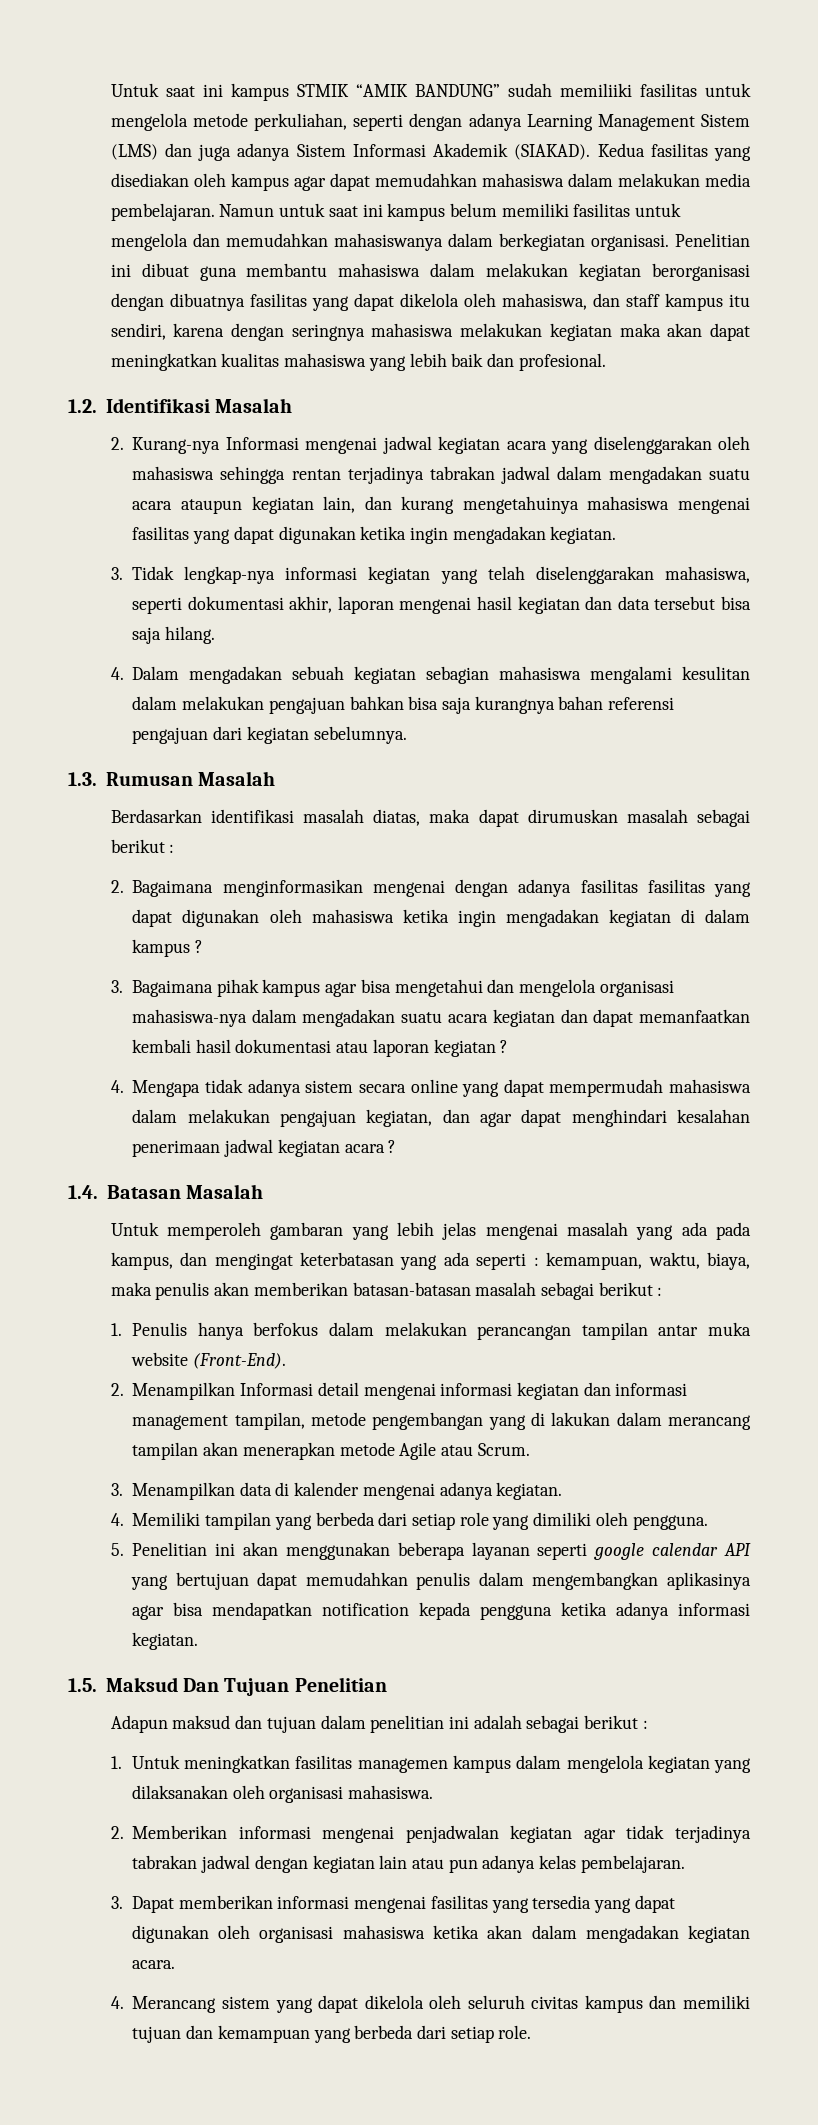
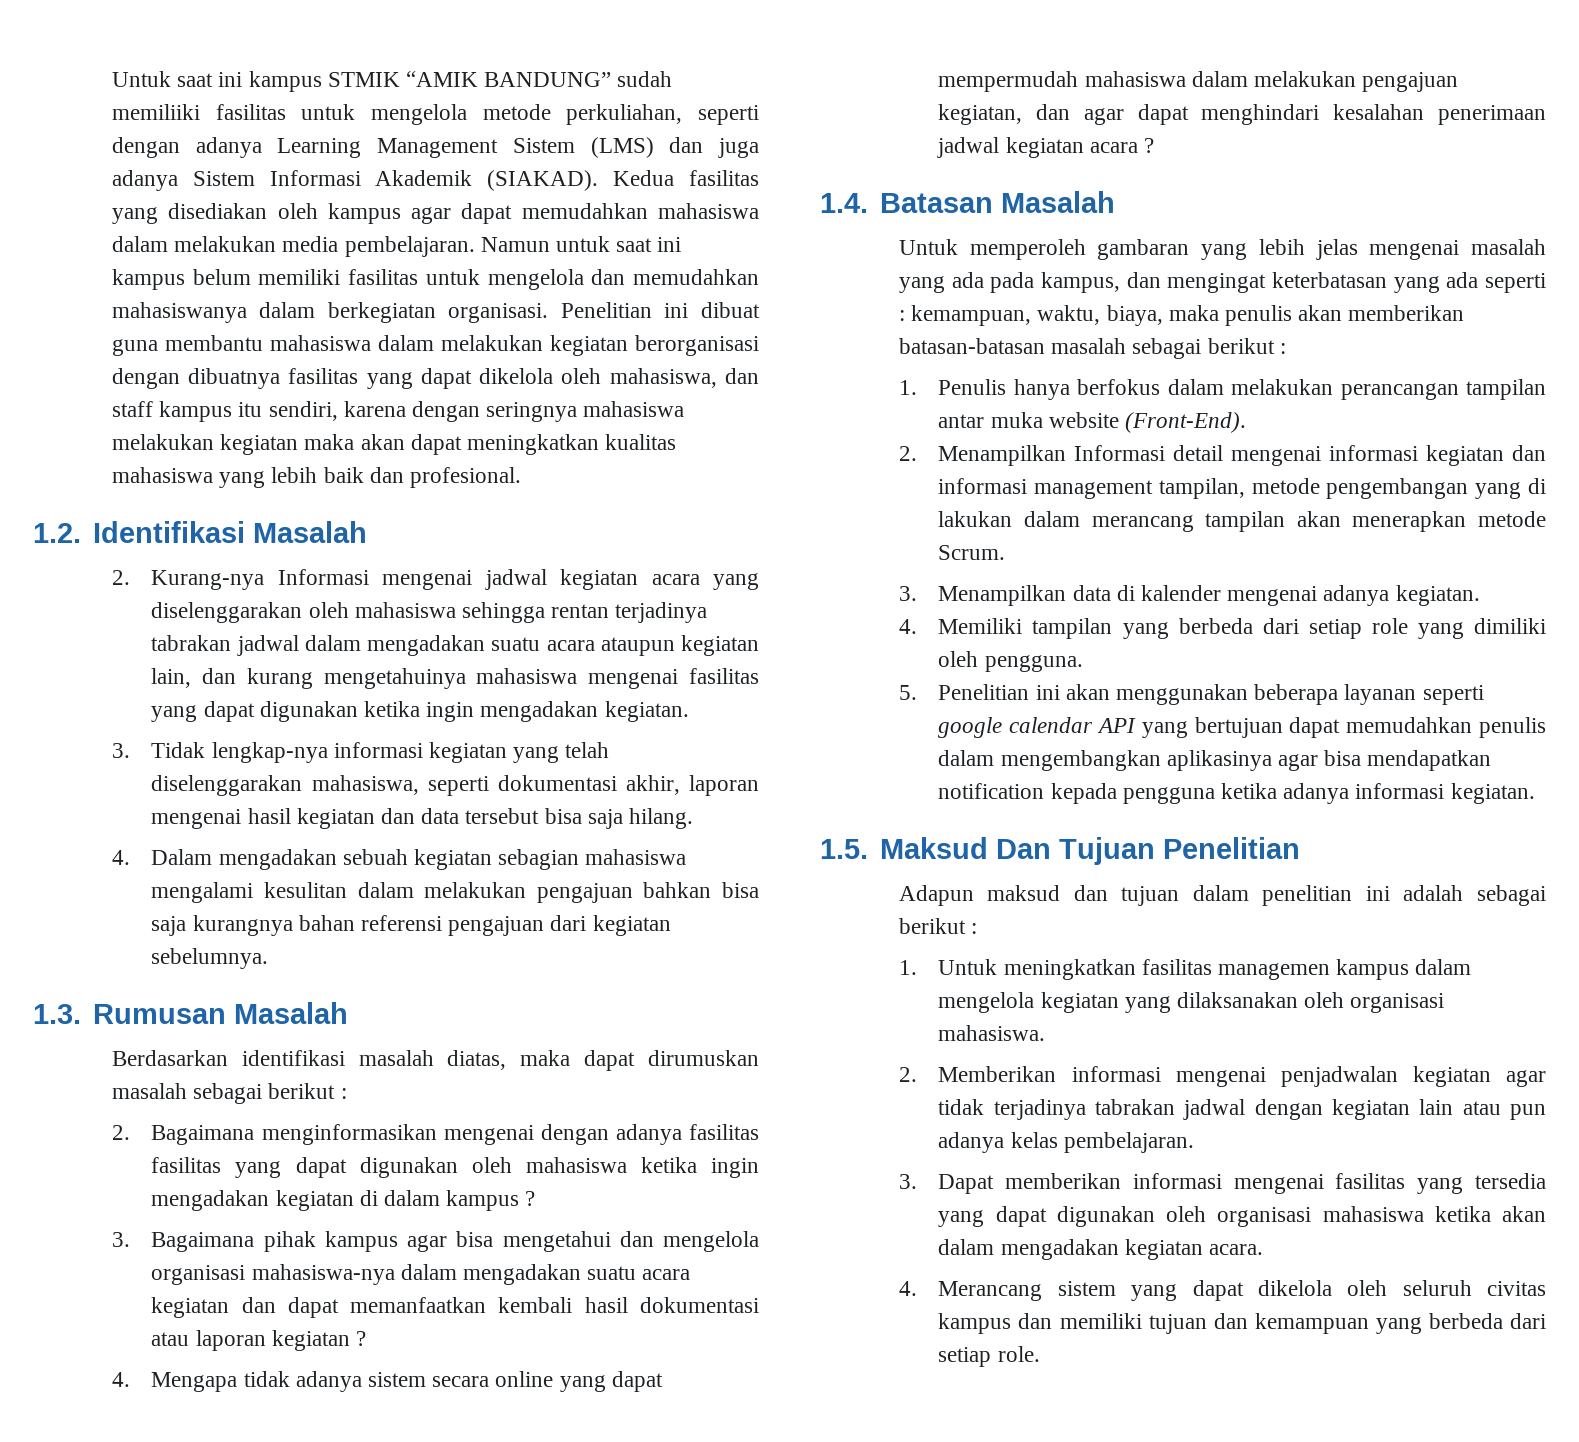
- 2. Menampilkan Informasi detail mengenai informasi kegiatan dan informasi management tampilan, metode pengembangan yang di lakukan dalam merancang tampilan akan menerapkan metode Agile atau Scrum.
+ 2. Menampilkan Informasi detail mengenai informasi kegiatan dan informasi management tampilan, metode pengembangan yang di lakukan dalam merancang tampilan akan menerapkan metode Scrum.

